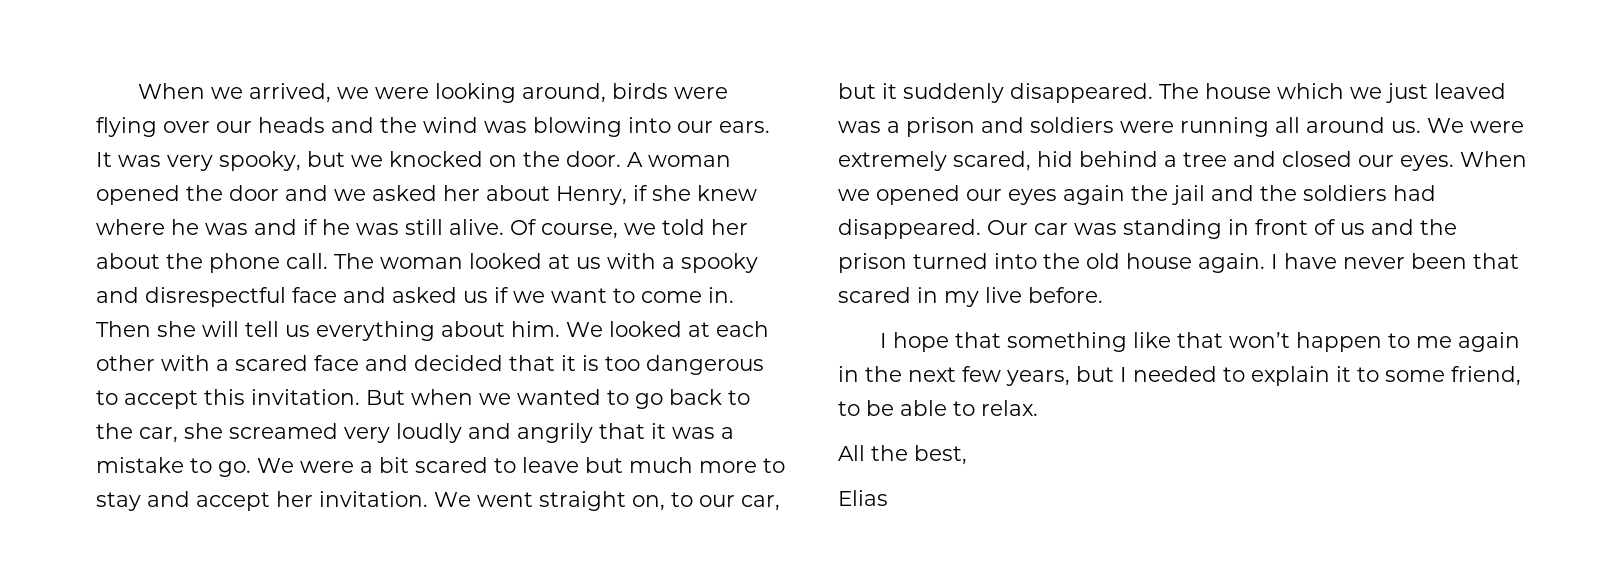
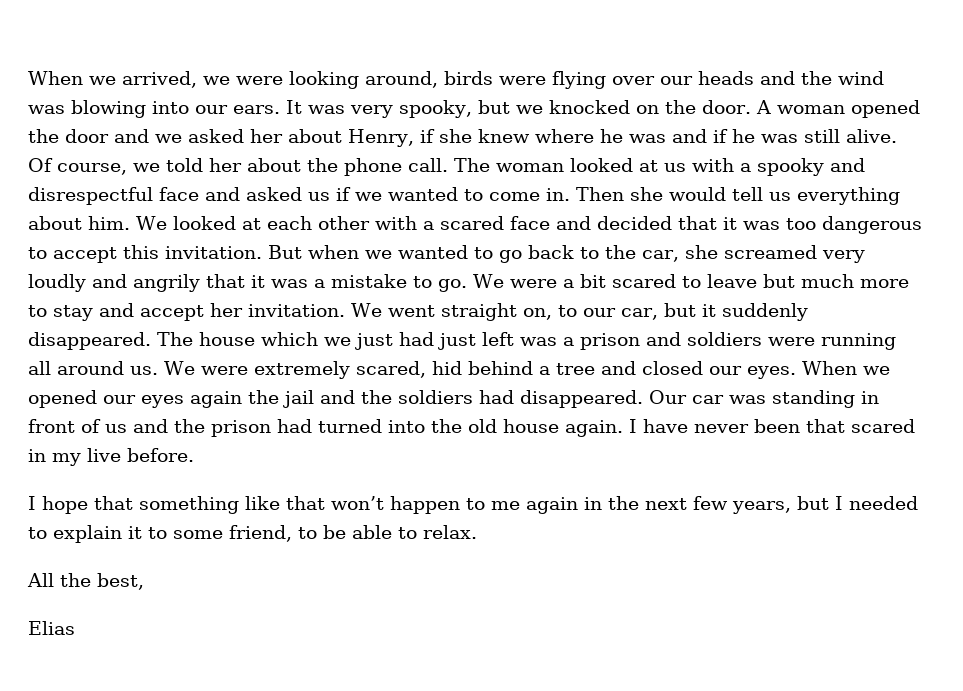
- The woman looked at us with a spooky and disrespectful face and asked us if we want to come in.
+ The woman looked at us with a spooky and disrespectful face and asked us if we wanted to come in.
- Then she will tell us everything about him.
+ Then she would tell us everything about him.
- We looked at each other with a scared face and decided that it is too dangerous to accept this invitation.
+ We looked at each other with a scared face and decided that it was too dangerous to accept this invitation.
- The house which we just leaved was a prison and soldiers were running all around us.
+ The house which we just had just left was a prison and soldiers were running all around us.
- Our car was standing in front of us and the prison turned into the old house again.
+ Our car was standing in front of us and the prison had turned into the old house again.

